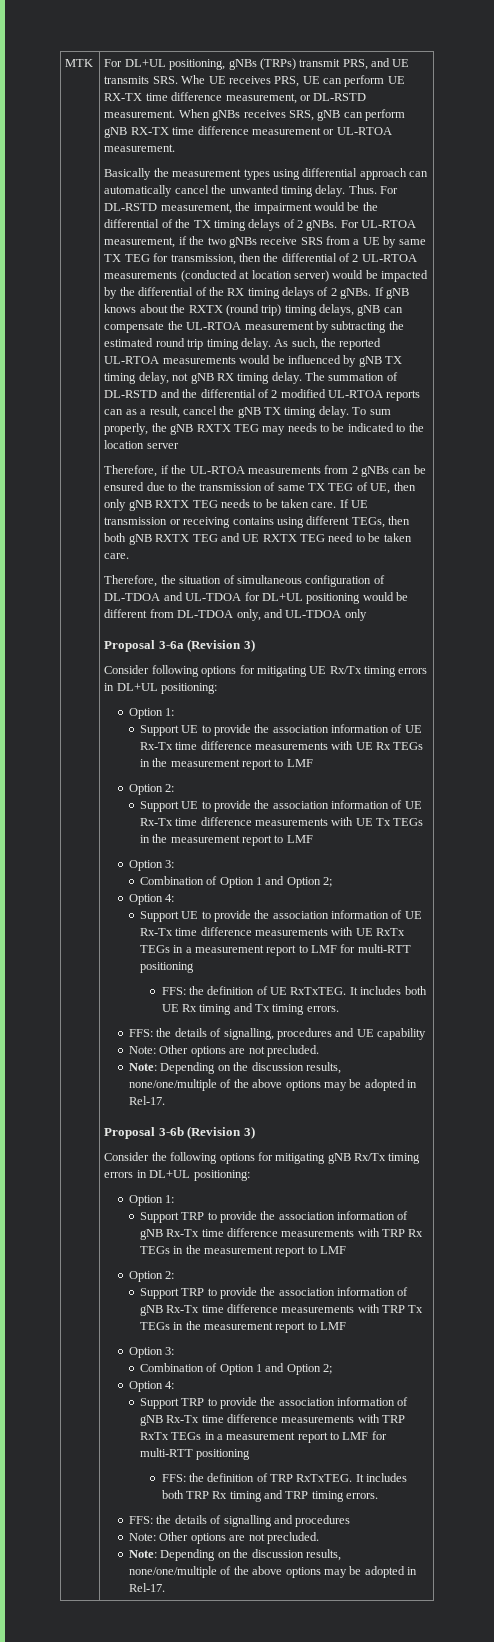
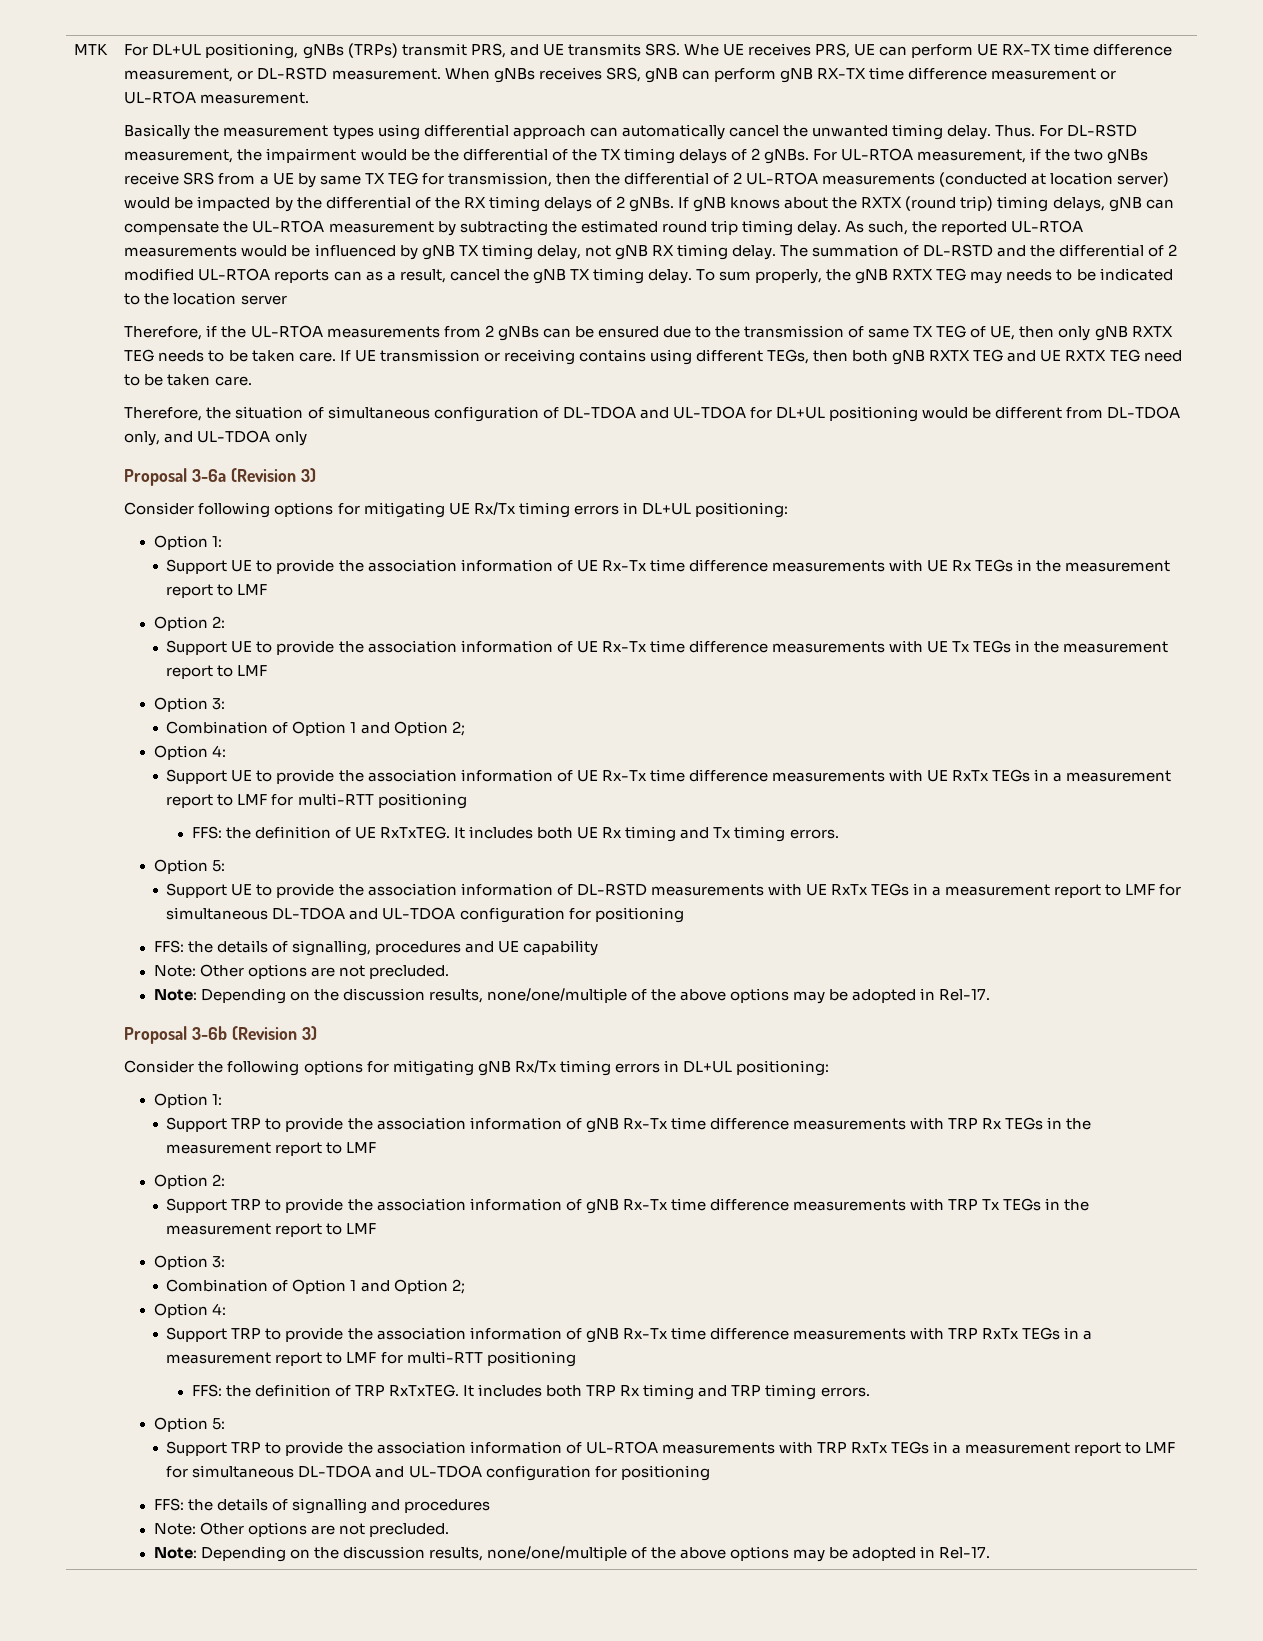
  It includes both UE Rx timing and Tx timing errors.
+ Option 5:
+ Support UE to provide the association information of DL-RSTD measurements with UE RxTx TEGs in a measurement report to LMF for simultaneous DL-TDOA and UL-TDOA configuration for positioning
  It includes both TRP Rx timing and TRP timing errors.
+ Option 5:
+ Support TRP to provide the association information of UL-RTOA measurements with TRP RxTx TEGs in a measurement report to LMF for simultaneous DL-TDOA and UL-TDOA configuration for positioning

